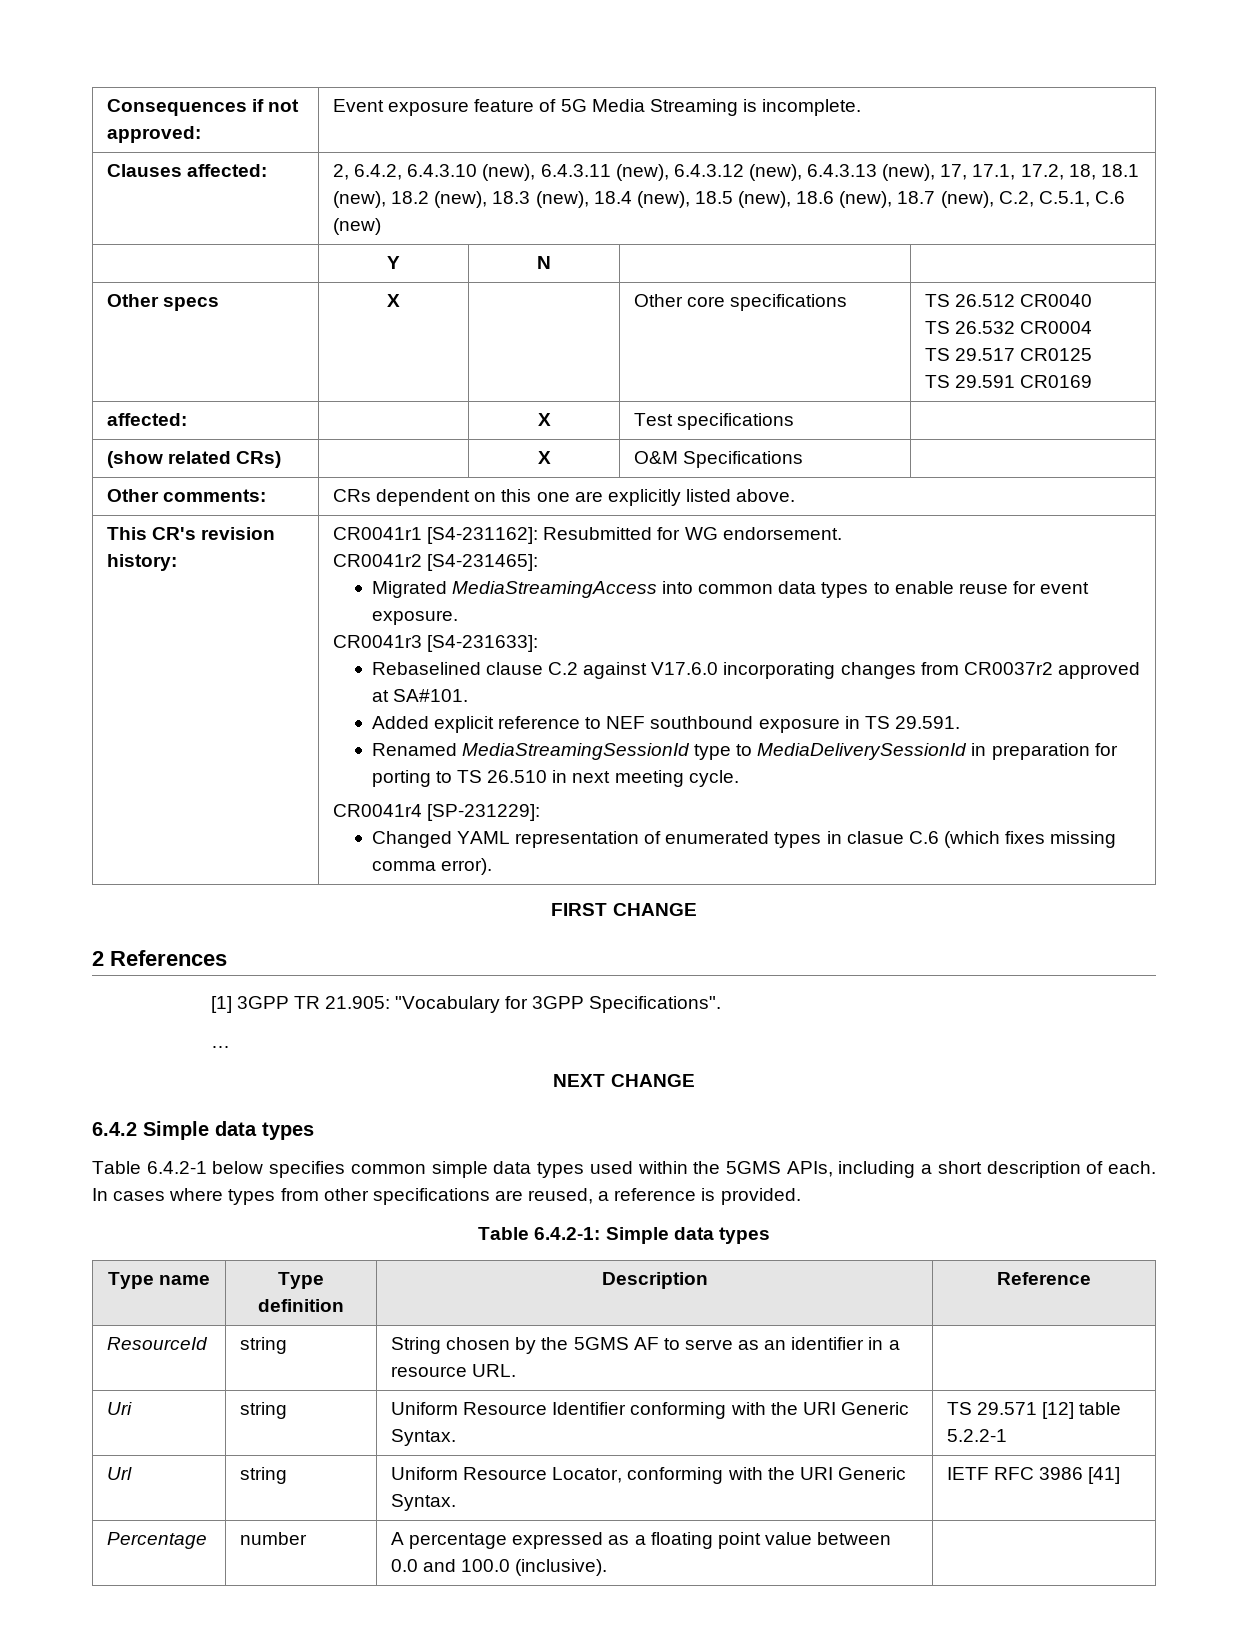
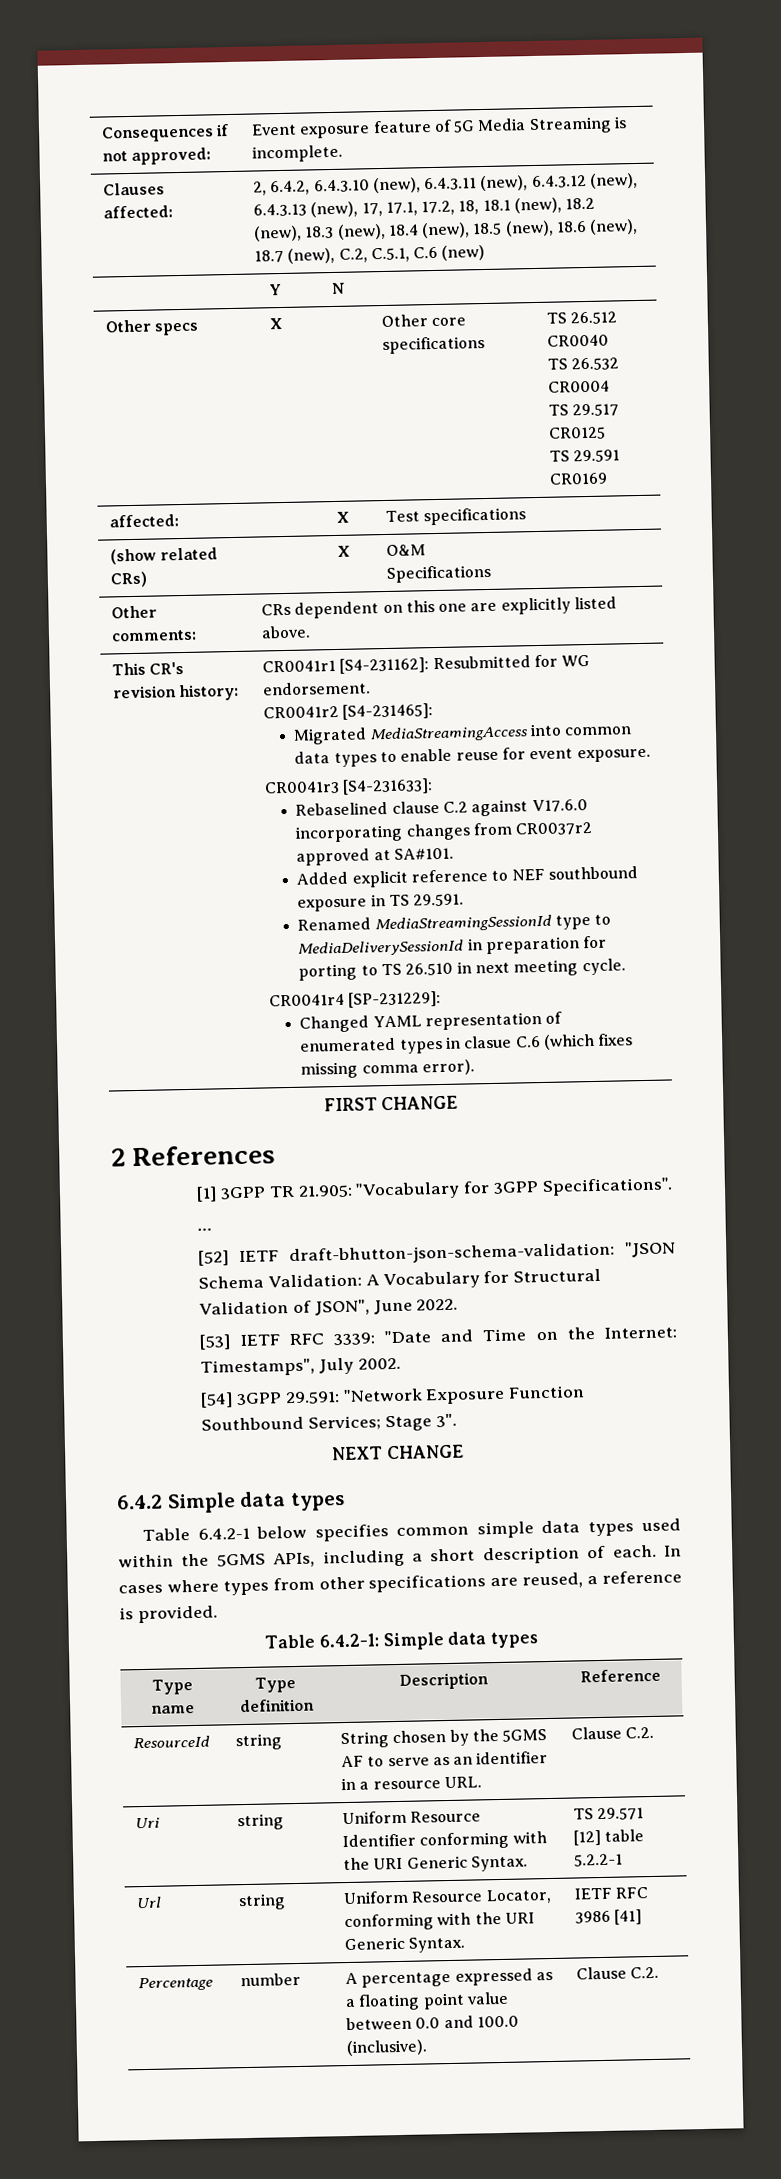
+ [52] IETF draft-bhutton-json-schema-validation: "JSON Schema Validation: A Vocabulary for Structural Validation of JSON", June 2022.
+ [53] IETF RFC 3339: "Date and Time on the Internet: Timestamps", July 2002.
+ [54] 3GPP 29.591: "Network Exposure Function Southbound Services; Stage 3".
- ResourceId | string | String chosen by the 5GMS AF to serve as an identifier in a resource URL. |
+ ResourceId | string | String chosen by the 5GMS AF to serve as an identifier in a resource URL. | Clause C.2.
- Percentage | number | A percentage expressed as a floating point value between 0.0 and 100.0 (inclusive). |
+ Percentage | number | A percentage expressed as a floating point value between 0.0 and 100.0 (inclusive). | Clause C.2.

